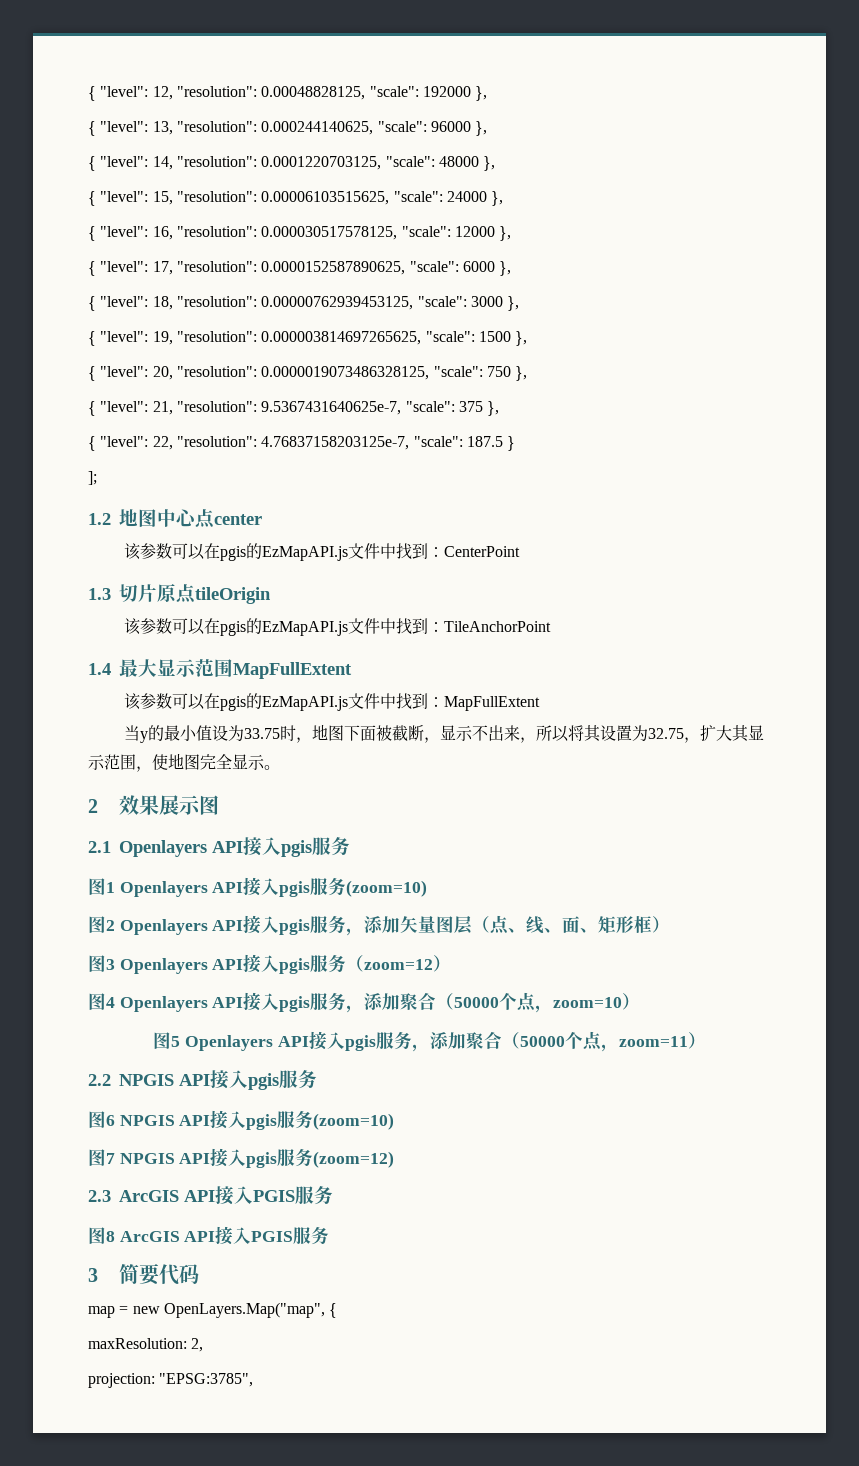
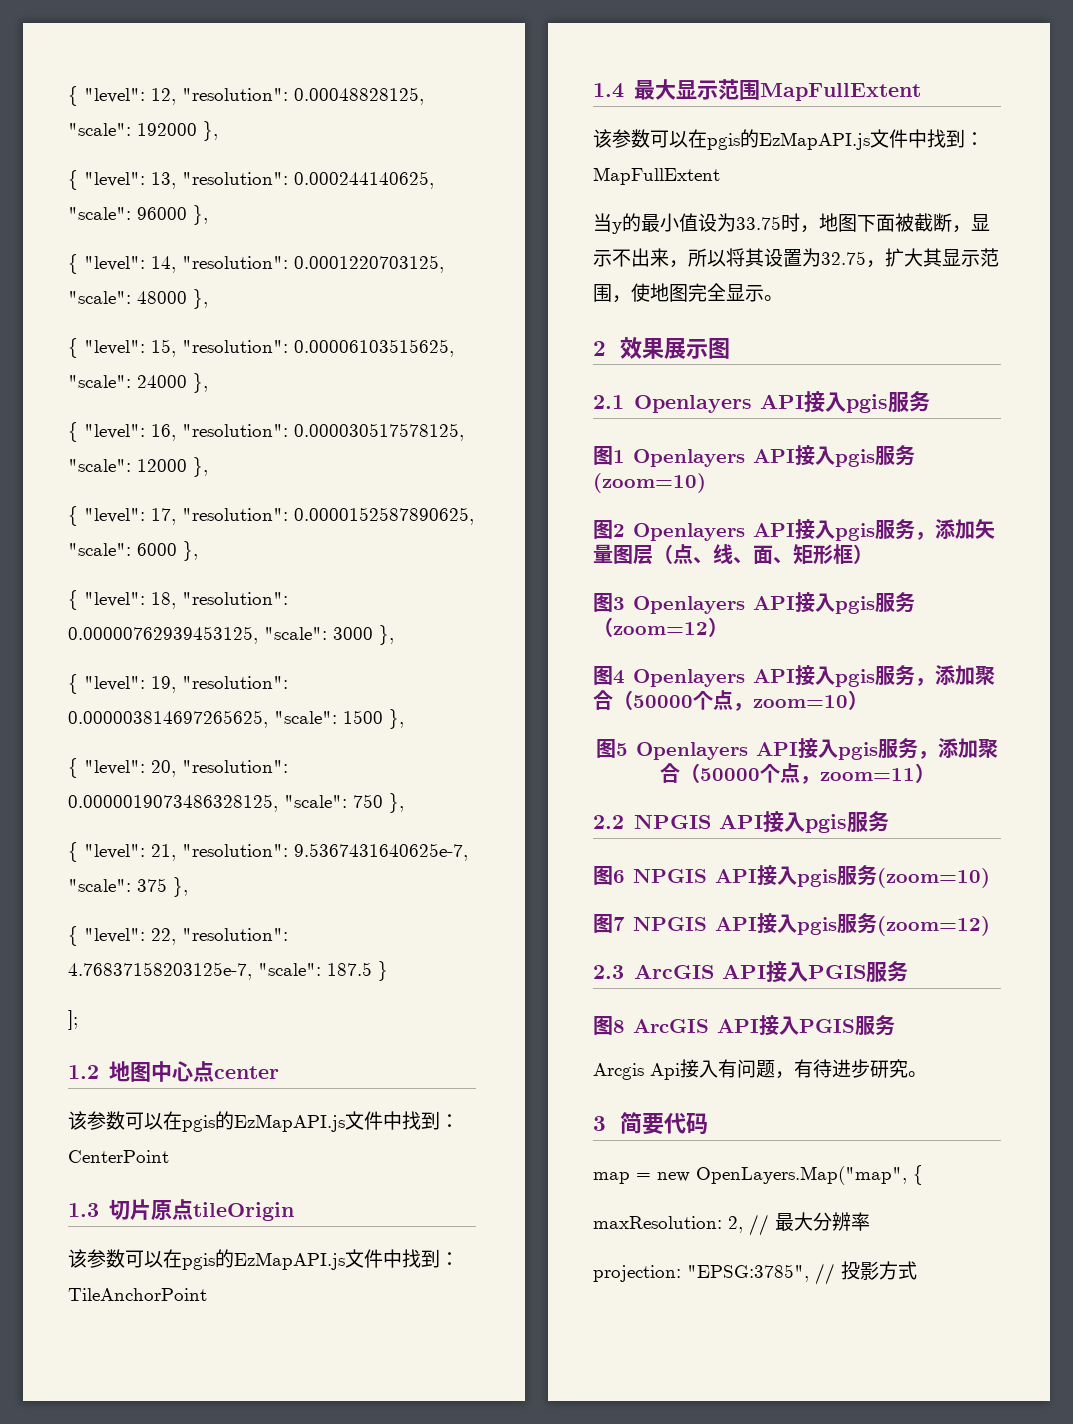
+ Arcgis Api接入有问题，有待进步研究。
- maxResolution: 2,
+ maxResolution: 2, // 最大分辨率
- projection: "EPSG:3785",
+ projection: "EPSG:3785", // 投影方式

